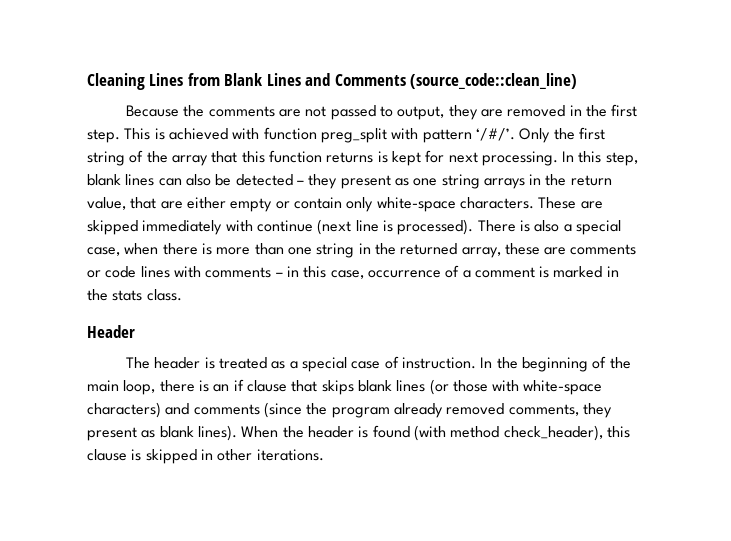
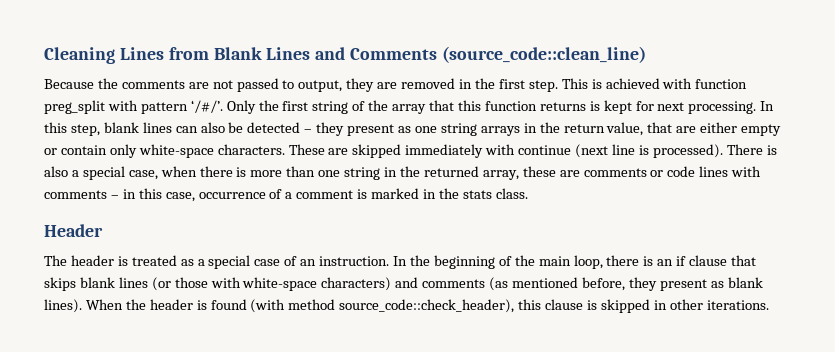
- The header is treated as a special case of instruction.
+ The header is treated as a special case of an instruction.
- In the beginning of the main loop, there is an if clause that skips blank lines (or those with white-space characters) and comments (since the program already removed comments, they present as blank lines).
+ In the beginning of the main loop, there is an if clause that skips blank lines (or those with white-space characters) and comments (as mentioned before, they present as blank lines).
- When the header is found (with method check_header), this clause is skipped in other iterations.
+ When the header is found (with method source_code::check_header), this clause is skipped in other iterations.

